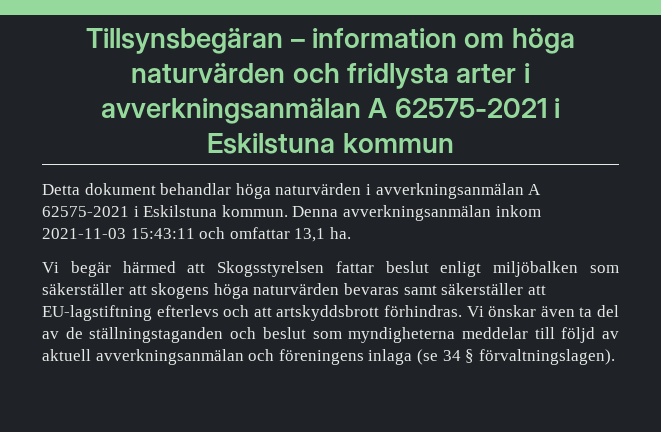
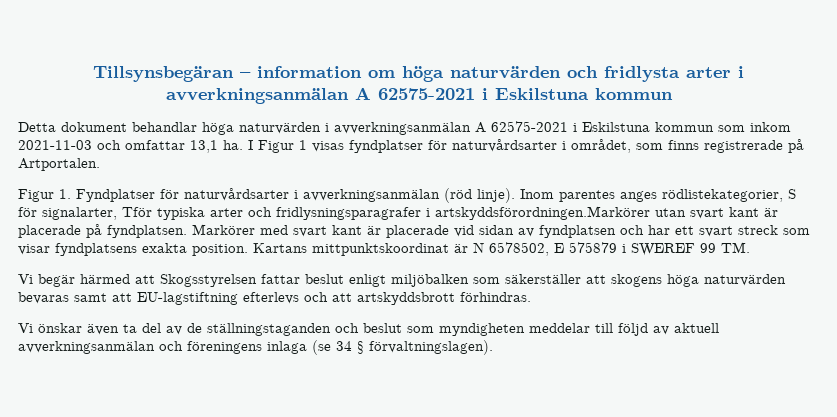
- Detta dokument behandlar höga naturvärden i avverkningsanmälan A 62575-2021 i Eskilstuna kommun. Denna avverkningsanmälan inkom 2021-11-03 15:43:11 och omfattar 13,1 ha.
+ Detta dokument behandlar höga naturvärden i avverkningsanmälan A 62575-2021 i Eskilstuna kommun som inkom 2021-11-03 och omfattar 13,1 ha. I Figur 1 visas fyndplatser för naturvårdsarter i området, som finns registrerade på Artportalen.
+ Figur 1. Fyndplatser för naturvårdsarter i avverkningsanmälan (röd linje). Inom parentes anges rödlistekategorier, S för signalarter, Tför typiska arter och fridlysningsparagrafer i artskyddsförordningen.Markörer utan svart kant är placerade på fyndplatsen. Markörer med svart kant är placerade vid sidan av fyndplatsen och har ett svart streck som visar fyndplatsens exakta position. Kartans mittpunktskoordinat är N 6578502, E 575879 i SWEREF 99 TM.
- Vi begär härmed att Skogsstyrelsen fattar beslut enligt miljöbalken som säkerställer att skogens höga naturvärden bevaras samt säkerställer att EU-lagstiftning efterlevs och att artskyddsbrott förhindras. Vi önskar även ta del av de ställningstaganden och beslut som myndigheterna meddelar till följd av aktuell avverkningsanmälan och föreningens inlaga (se 34 § förvaltningslagen).
+ Vi begär härmed att Skogsstyrelsen fattar beslut enligt miljöbalken som säkerställer att skogens höga naturvärden bevaras samt att EU-lagstiftning efterlevs och att artskyddsbrott förhindras.
+ Vi önskar även ta del av de ställningstaganden och beslut som myndigheten meddelar till följd av aktuell avverkningsanmälan och föreningens inlaga (se 34 § förvaltningslagen).

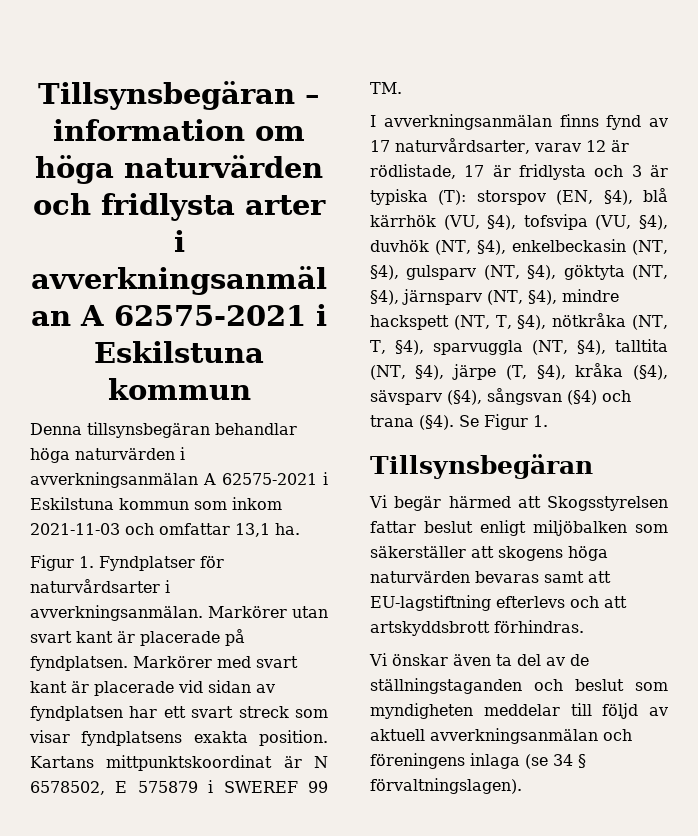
- Detta dokument behandlar höga naturvärden i avverkningsanmälan A 62575-2021 i Eskilstuna kommun som inkom 2021-11-03 och omfattar 13,1 ha. I Figur 1 visas fyndplatser för naturvårdsarter i området, som finns registrerade på Artportalen.
+ Denna tillsynsbegäran behandlar höga naturvärden i avverkningsanmälan A 62575-2021 i Eskilstuna kommun som inkom 2021-11-03 och omfattar 13,1 ha.
- Figur 1. Fyndplatser för naturvårdsarter i avverkningsanmälan (röd linje). Inom parentes anges rödlistekategorier, S för signalarter, Tför typiska arter och fridlysningsparagrafer i artskyddsförordningen.Markörer utan svart kant är placerade på fyndplatsen.
+ Figur 1. Fyndplatser för naturvårdsarter i avverkningsanmälan. Markörer utan svart kant är placerade på fyndplatsen.
- Markörer med svart kant är placerade vid sidan av fyndplatsen och har ett svart streck som visar fyndplatsens exakta position.
+ Markörer med svart kant är placerade vid sidan av fyndplatsen har ett svart streck som visar fyndplatsens exakta position.
+ I avverkningsanmälan finns fynd av 17 naturvårdsarter, varav 12 är rödlistade, 17 är fridlysta och 3 är typiska (T): storspov (EN, §4), blå kärrhök (VU, §4), tofsvipa (VU, §4), duvhök (NT, §4), enkelbeckasin (NT, §4), gulsparv (NT, §4), göktyta (NT, §4), järnsparv (NT, §4), mindre hackspett (NT, T, §4), nötkråka (NT, T, §4), sparvuggla (NT, §4), talltita (NT, §4), järpe (T, §4), kråka (§4), sävsparv (§4), sångsvan (§4) och trana (§4). Se Figur 1.
+ Tillsynsbegäran

